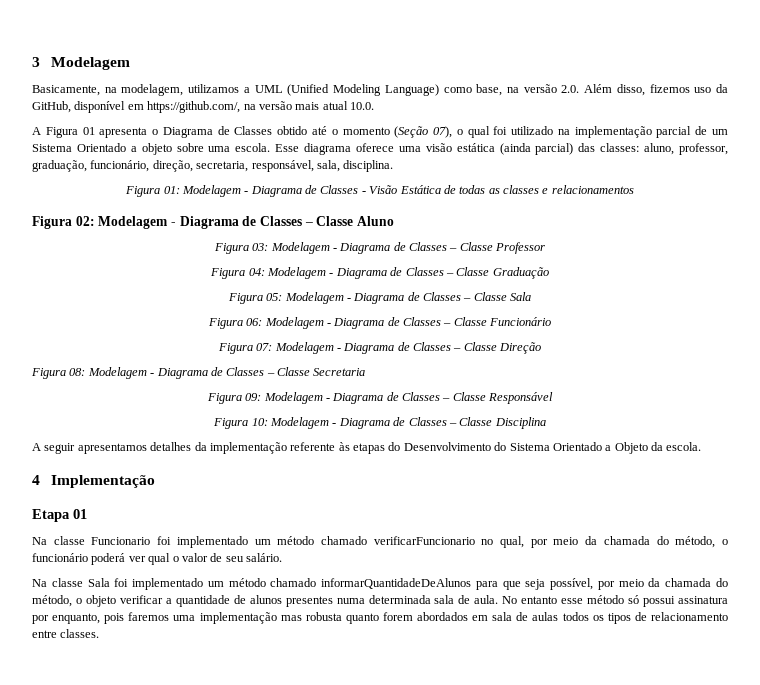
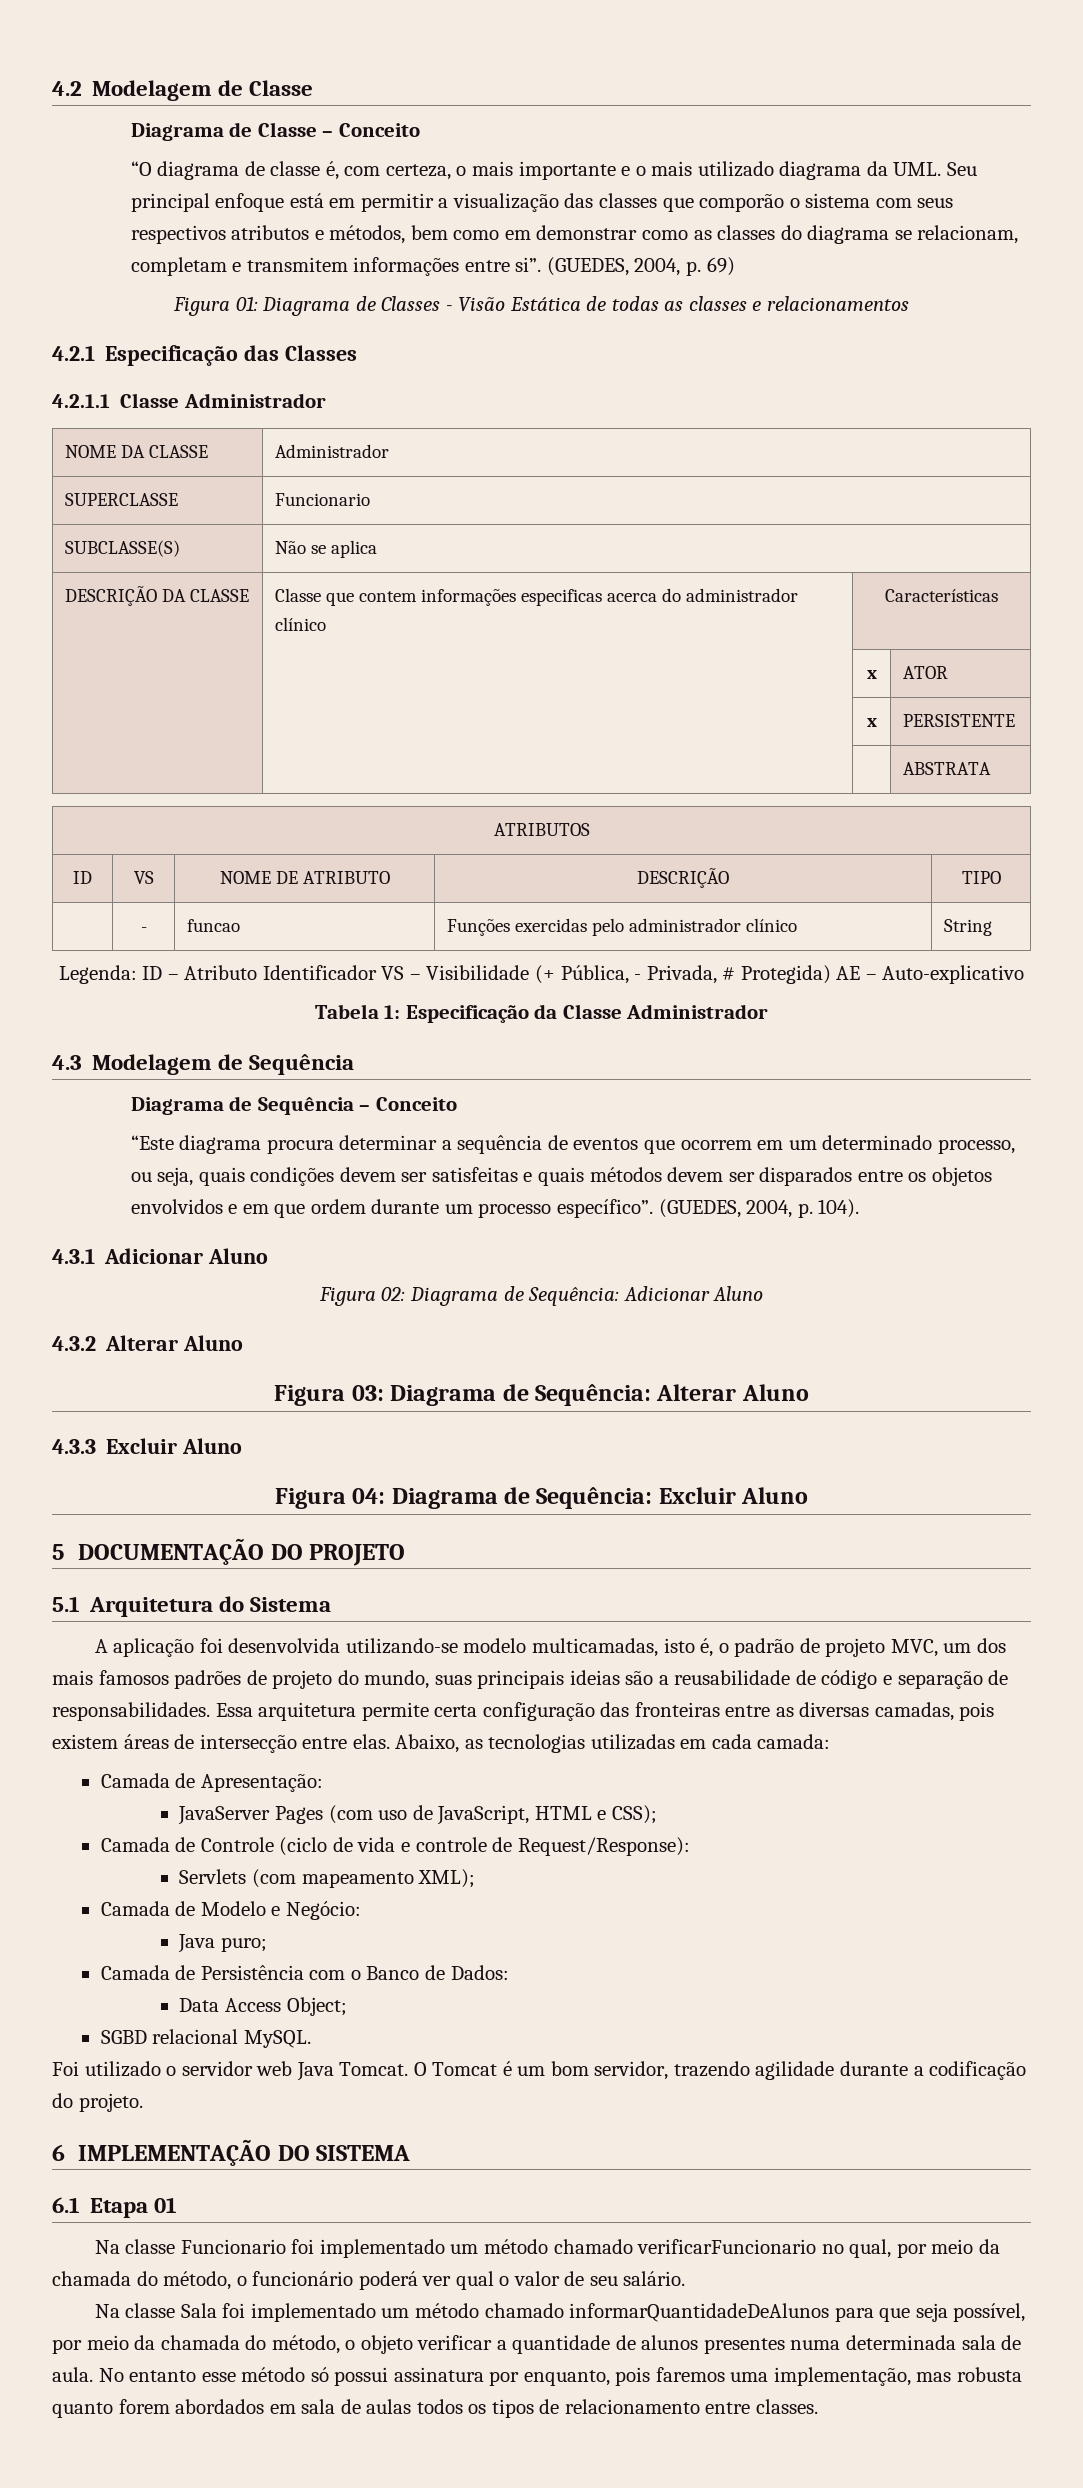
- 3 Modelagem
- Basicamente, na modelagem, utilizamos a UML (Unified Modeling Language) como base, na versão 2.0. Além disso, fizemos uso da GitHub, disponível em https://github.com/, na versão mais atual 10.0.
- A Figura 01 apresenta o Diagrama de Classes obtido até o momento (Seção 07), o qual foi utilizado na implementação parcial de um Sistema Orientado a objeto sobre uma escola. Esse diagrama oferece uma visão estática (ainda parcial) das classes: aluno, professor, graduação, funcionário, direção, secretaria, responsável, sala, disciplina.
+ 4.2 Modelagem de Classe
+ Diagrama de Classe – Conceito
+ “O diagrama de classe é, com certeza, o mais importante e o mais utilizado diagrama da UML. Seu principal enfoque está em permitir a visualização das classes que comporão o sistema com seus respectivos atributos e métodos, bem como em demonstrar como as classes do diagrama se relacionam, completam e transmitem informações entre si”. (GUEDES, 2004, p. 69)
- Figura 01: Modelagem - Diagrama de Classes - Visão Estática de todas as classes e relacionamentos
+ Figura 01: Diagrama de Classes - Visão Estática de todas as classes e relacionamentos
- Figura 02: Modelagem - Diagrama de Classes – Classe Aluno
- Figura 03: Modelagem - Diagrama de Classes – Classe Professor
- Figura 04: Modelagem - Diagrama de Classes – Classe Graduação
- Figura 05: Modelagem - Diagrama de Classes – Classe Sala
- Figura 06: Modelagem - Diagrama de Classes – Classe Funcionário
- Figura 07: Modelagem - Diagrama de Classes – Classe Direção
- Figura 08: Modelagem - Diagrama de Classes – Classe Secretaria
- Figura 09: Modelagem - Diagrama de Classes – Classe Responsável
- Figura 10: Modelagem - Diagrama de Classes – Classe Disciplina
- A seguir apresentamos detalhes da implementação referente às etapas do Desenvolvimento do Sistema Orientado a Objeto da escola.
- 4 Implementação
- Etapa 01
+ 4.2.1 Especificação das Classes
+ 4.2.1.1 Classe Administrador
+ NOME DA CLASSE | Administrador
+ SUPERCLASSE | Funcionario
+ SUBCLASSE(S) | Não se aplica
+ DESCRIÇÃO DA CLASSE | Classe que contem informações especificas acerca do administrador clínico | Características
+ | | x | ATOR
+ | | x | PERSISTENTE
+ | | | ABSTRATA
+ ATRIBUTOS
+ ID | VS | NOME DE ATRIBUTO | DESCRIÇÃO | TIPO
+ | - | funcao | Funções exercidas pelo administrador clínico | String
+ Legenda: ID – Atributo Identificador VS – Visibilidade (+ Pública, - Privada, # Protegida) AE – Auto-explicativo
+ Tabela 1: Especificação da Classe Administrador
+ 4.3 Modelagem de Sequência
+ Diagrama de Sequência – Conceito
+ “Este diagrama procura determinar a sequência de eventos que ocorrem em um determinado processo, ou seja, quais condições devem ser satisfeitas e quais métodos devem ser disparados entre os objetos envolvidos e em que ordem durante um processo específico”. (GUEDES, 2004, p. 104).
+ 4.3.1 Adicionar Aluno
+ Figura 02: Diagrama de Sequência: Adicionar Aluno
+ 4.3.2 Alterar Aluno
+ Figura 03: Diagrama de Sequência: Alterar Aluno
+ 4.3.3 Excluir Aluno
+ Figura 04: Diagrama de Sequência: Excluir Aluno
+ 5 DOCUMENTAÇÃO DO PROJETO
+ 5.1 Arquitetura do Sistema
+ A aplicação foi desenvolvida utilizando-se modelo multicamadas, isto é, o padrão de projeto MVC, um dos mais famosos padrões de projeto do mundo, suas principais ideias são a reusabilidade de código e separação de responsabilidades. Essa arquitetura permite certa configuração das fronteiras entre as diversas camadas, pois existem áreas de intersecção entre elas. Abaixo, as tecnologias utilizadas em cada camada:
+ Camada de Apresentação:
+ JavaServer Pages (com uso de JavaScript, HTML e CSS);
+ Camada de Controle (ciclo de vida e controle de Request/Response):
+ Servlets (com mapeamento XML);
+ Camada de Modelo e Negócio:
+ Java puro;
+ Camada de Persistência com o Banco de Dados:
+ Data Access Object;
+ SGBD relacional MySQL.
+ Foi utilizado o servidor web Java Tomcat. O Tomcat é um bom servidor, trazendo agilidade durante a codificação do projeto.
+ 6 IMPLEMENTAÇÃO DO SISTEMA
+ 6.1 Etapa 01
- No entanto esse método só possui assinatura por enquanto, pois faremos uma implementação mas robusta quanto forem abordados em sala de aulas todos os tipos de relacionamento entre classes.
+ No entanto esse método só possui assinatura por enquanto, pois faremos uma implementação, mas robusta quanto forem abordados em sala de aulas todos os tipos de relacionamento entre classes.

